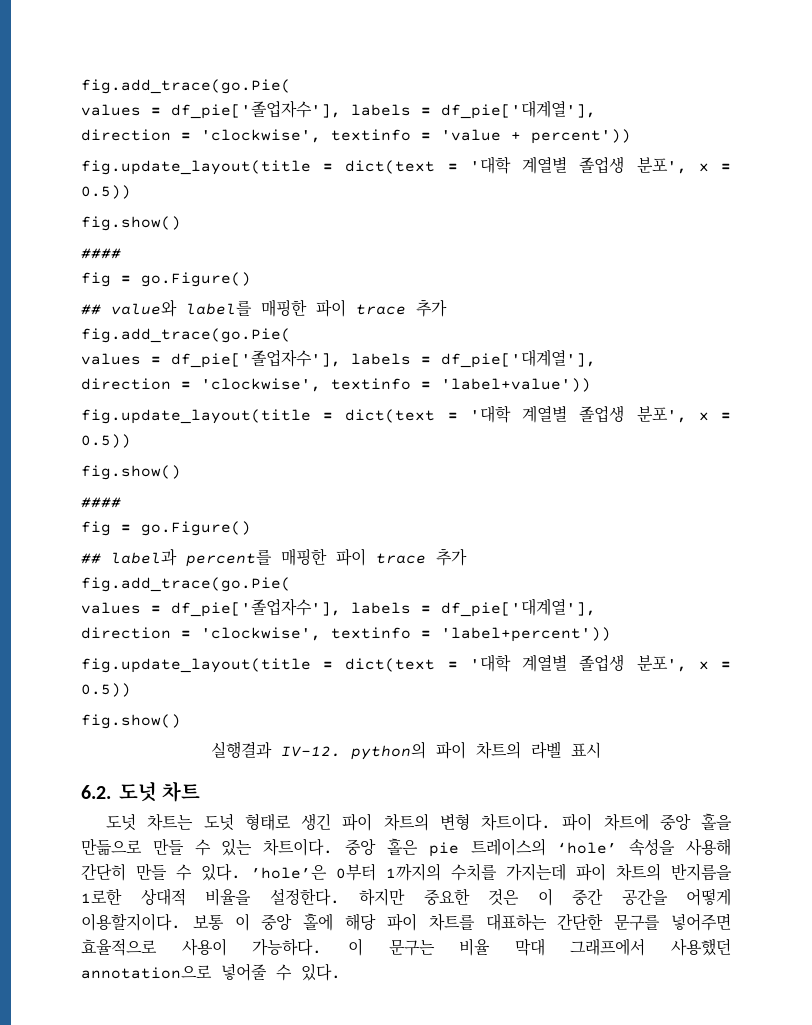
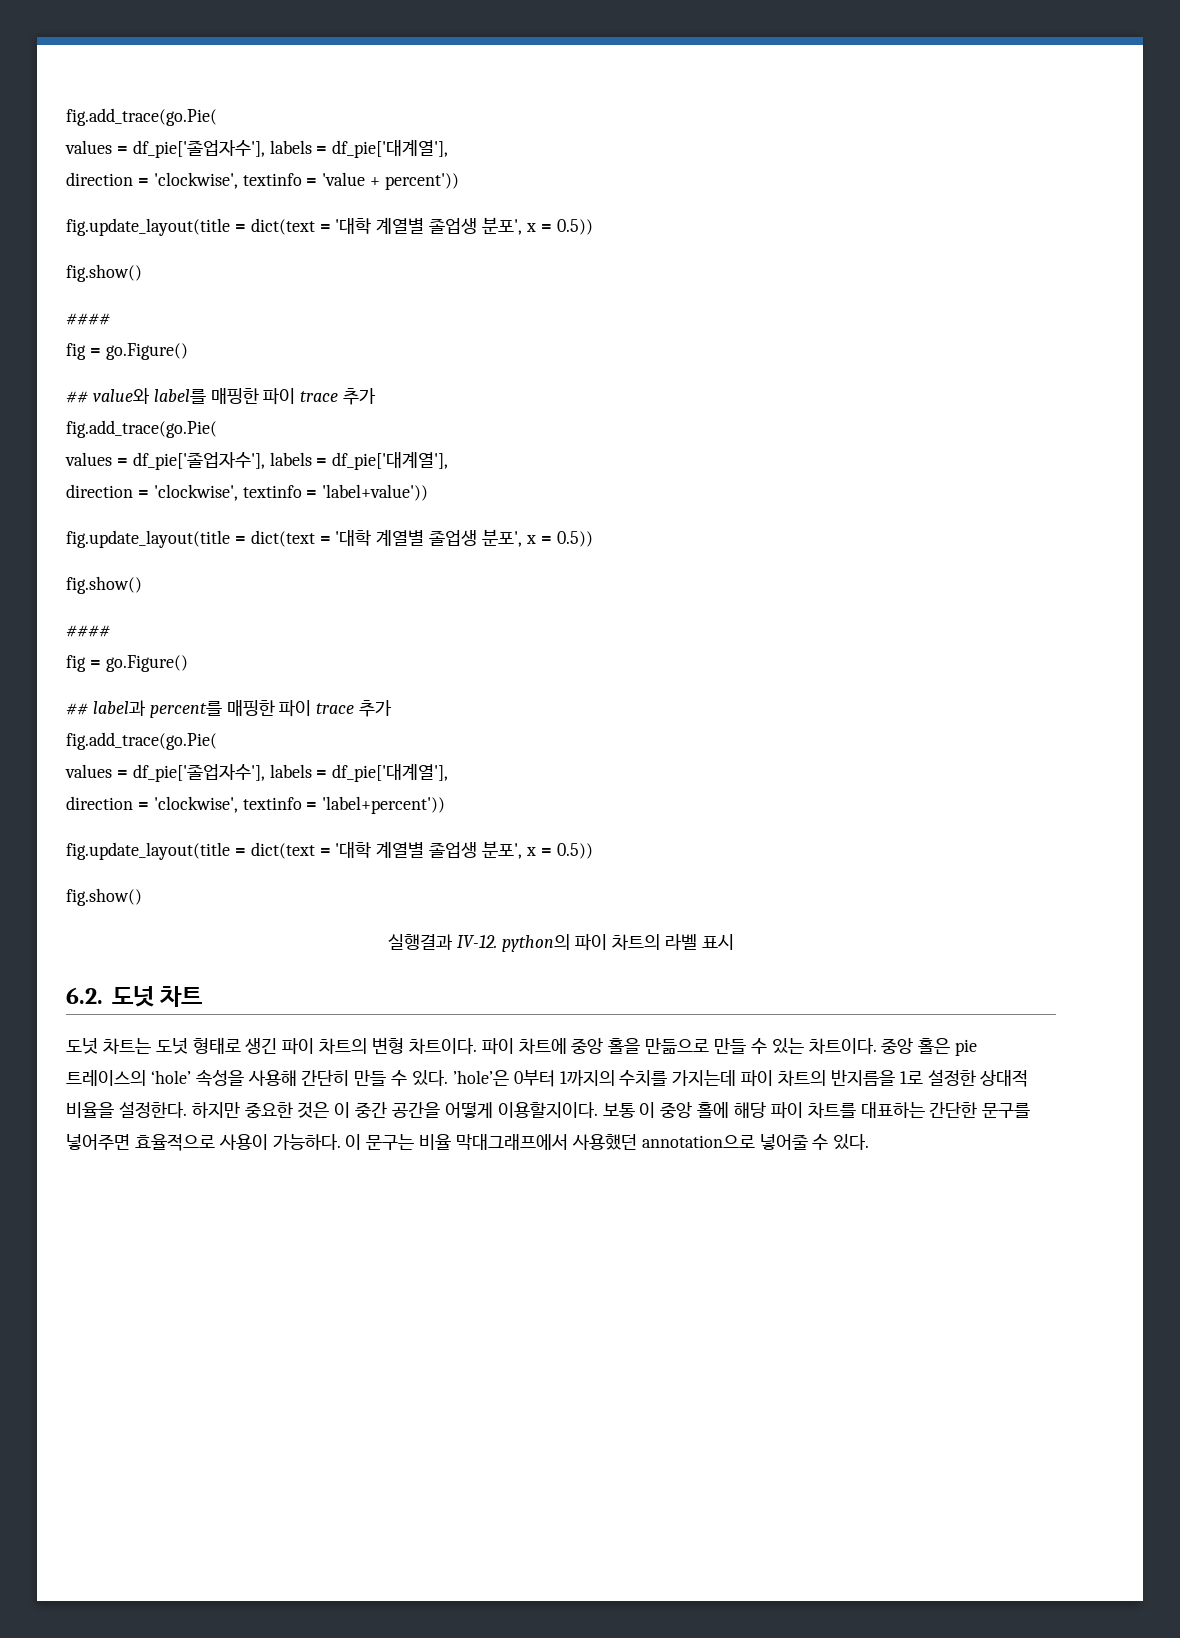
- 중앙 홀은 pie 트레이스의 ‘hole’ 속성을 사용해 간단히 만들 수 있다. ’hole’은 0부터 1까지의 수치를 가지는데 파이 차트의 반지름을 1로한 상대적 비율을 설정한다.
+ 중앙 홀은 pie 트레이스의 ‘hole’ 속성을 사용해 간단히 만들 수 있다. ’hole’은 0부터 1까지의 수치를 가지는데 파이 차트의 반지름을 1로 설정한 상대적 비율을 설정한다.
- 이 문구는 비율 막대 그래프에서 사용했던 annotation으로 넣어줄 수 있다.
+ 이 문구는 비율 막대그래프에서 사용했던 annotation으로 넣어줄 수 있다.

